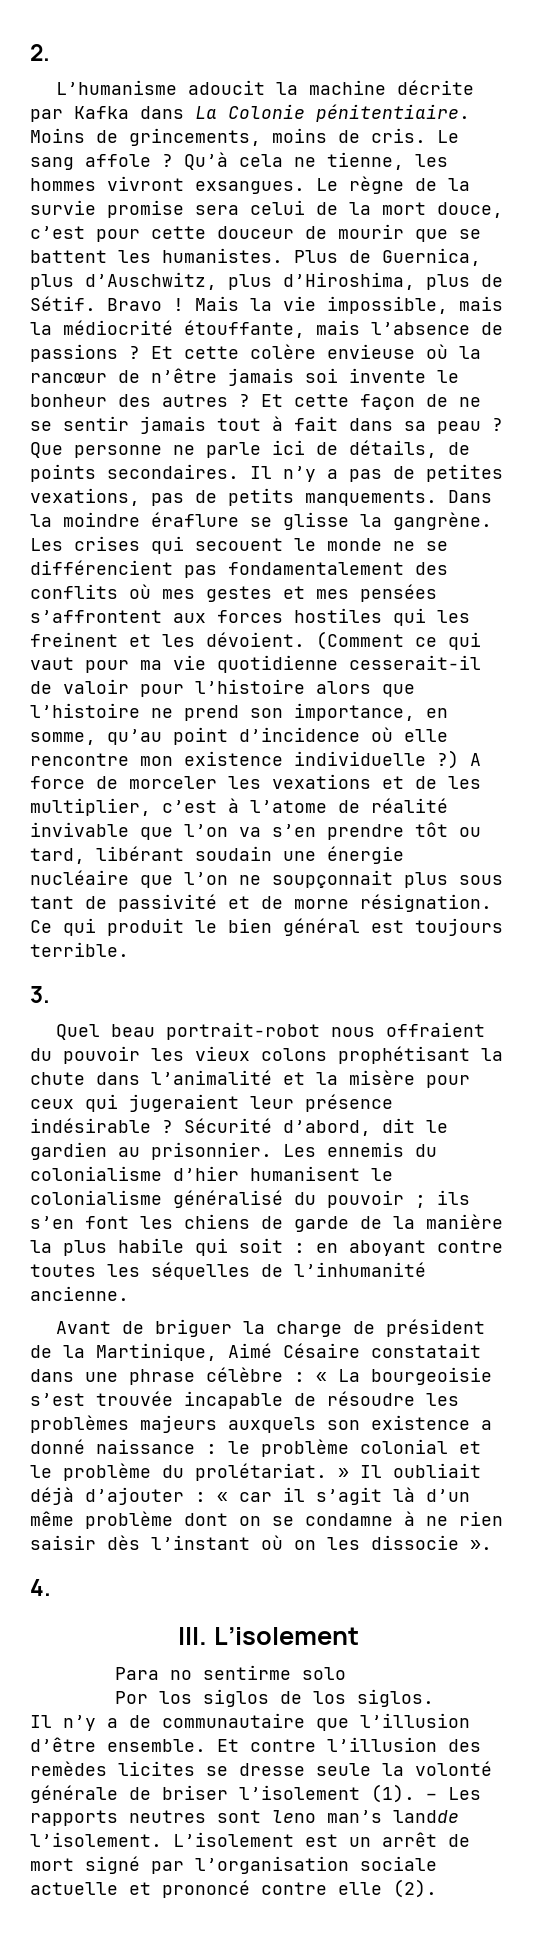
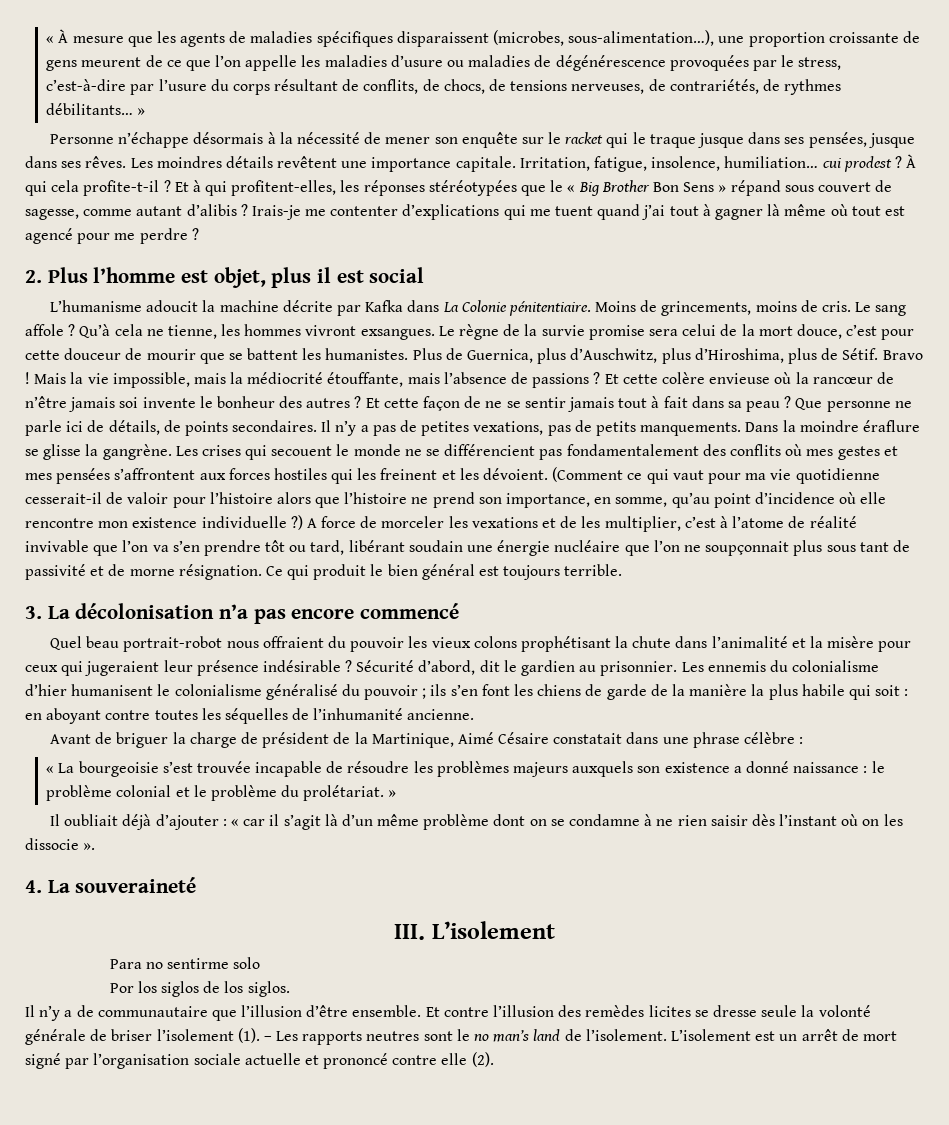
- 2.
+ « À mesure que les agents de maladies spécifiques disparaissent (microbes, sous-alimentation…), une proportion croissante de gens meurent de ce que l’on appelle les maladies d’usure ou maladies de dégénérescence provoquées par le stress, c’est-à-dire par l’usure du corps résultant de conflits, de chocs, de tensions nerveuses, de contrariétés, de rythmes débilitants… »
+ Personne n’échappe désormais à la nécessité de mener son enquête sur le racket qui le traque jusque dans ses pensées, jusque dans ses rêves. Les moindres détails revêtent une importance capitale. Irritation, fatigue, insolence, humiliation… cui prodest ? À qui cela profite-t-il ? Et à qui profitent-elles, les réponses stéréotypées que le « Big Brother Bon Sens » répand sous couvert de sagesse, comme autant d’alibis ? Irais-je me contenter d’explications qui me tuent quand j’ai tout à gagner là même où tout est agencé pour me perdre ?
+ 2. Plus l’homme est objet, plus il est social
- 3.
+ 3. La décolonisation n’a pas encore commencé
- Avant de briguer la charge de président de la Martinique, Aimé Césaire constatait dans une phrase célèbre : « La bourgeoisie s’est trouvée incapable de résoudre les problèmes majeurs auxquels son existence a donné naissance :
+ Avant de briguer la charge de président de la Martinique, Aimé Césaire constatait dans une phrase célèbre :
+ « La bourgeoisie s’est trouvée incapable de résoudre les problèmes majeurs auxquels son existence a donné naissance :
- le problème colonial et le problème du prolétariat. » Il oubliait déjà d’ajouter :
+ le problème colonial et le problème du prolétariat. »
+ Il oubliait déjà d’ajouter :
- 4.
+ 4. La souveraineté
- – Les rapports neutres sont leno man’s landde l’isolement.
+ – Les rapports neutres sont le no man’s land de l’isolement.

